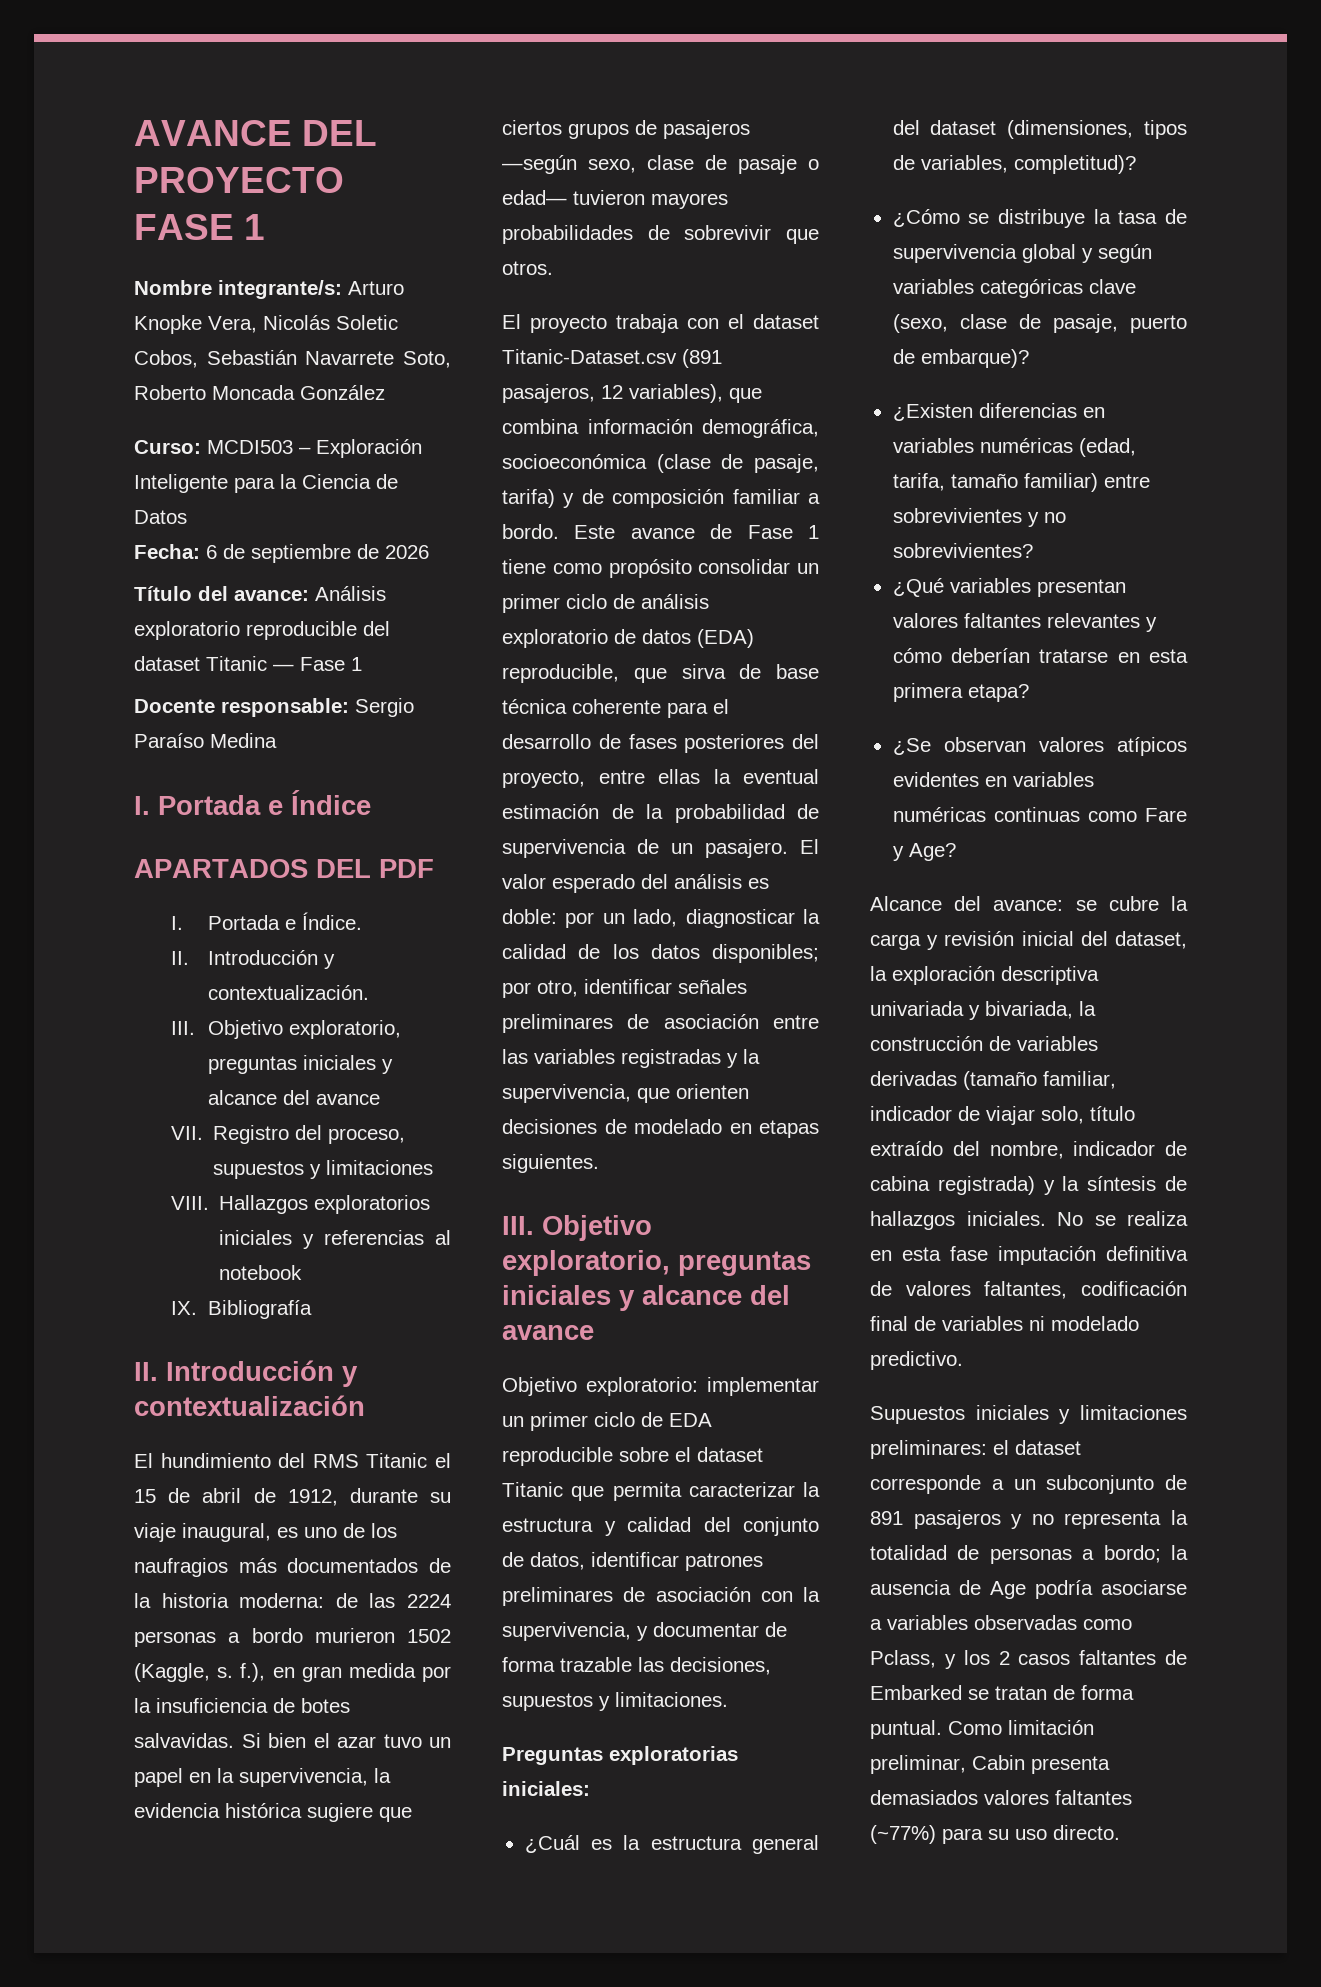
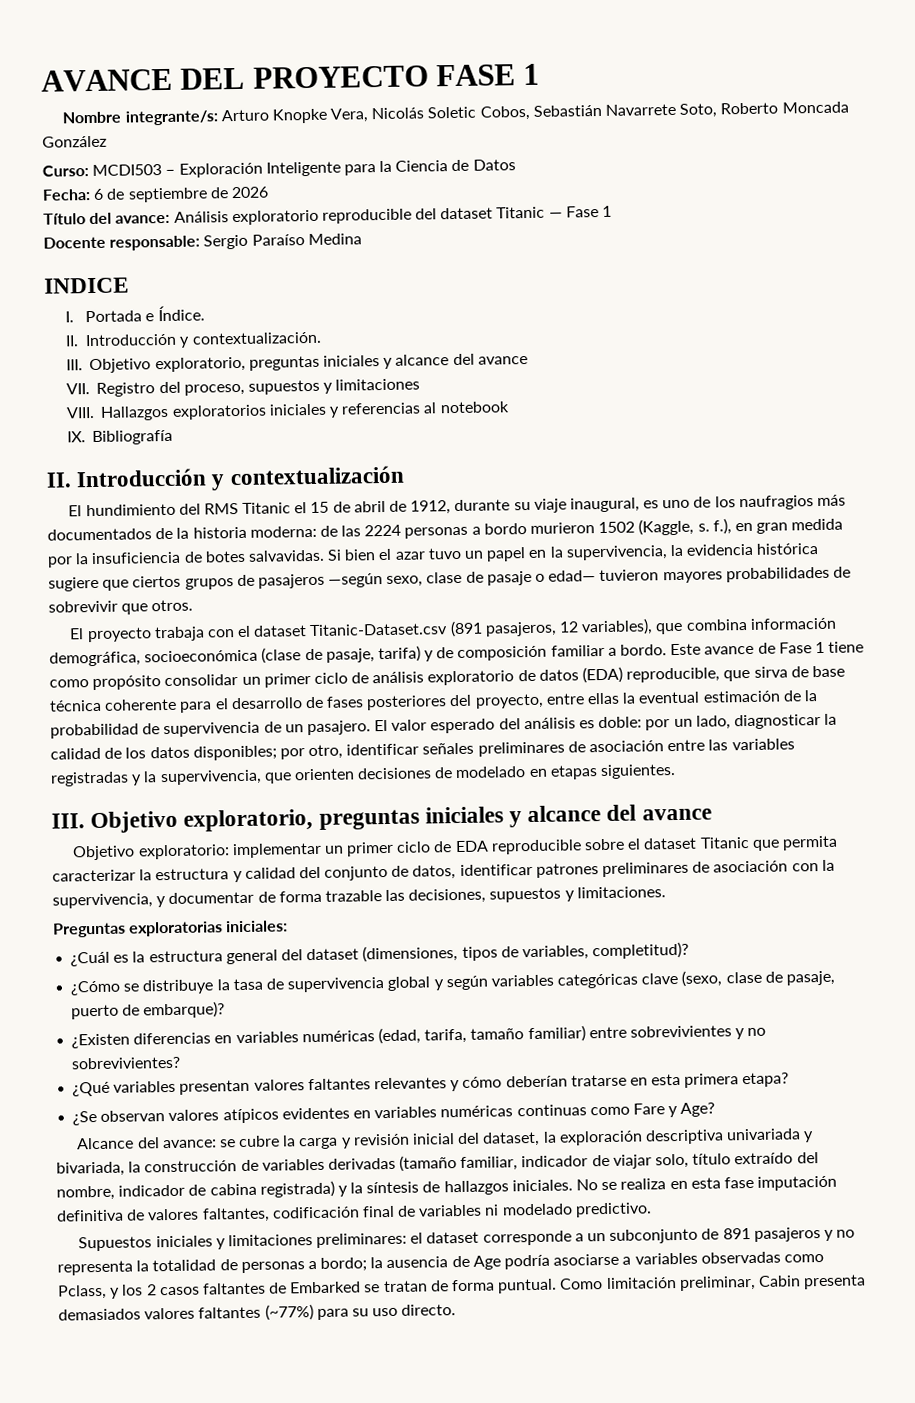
- I. Portada e Índice
- APARTADOS DEL PDF
+ INDICE

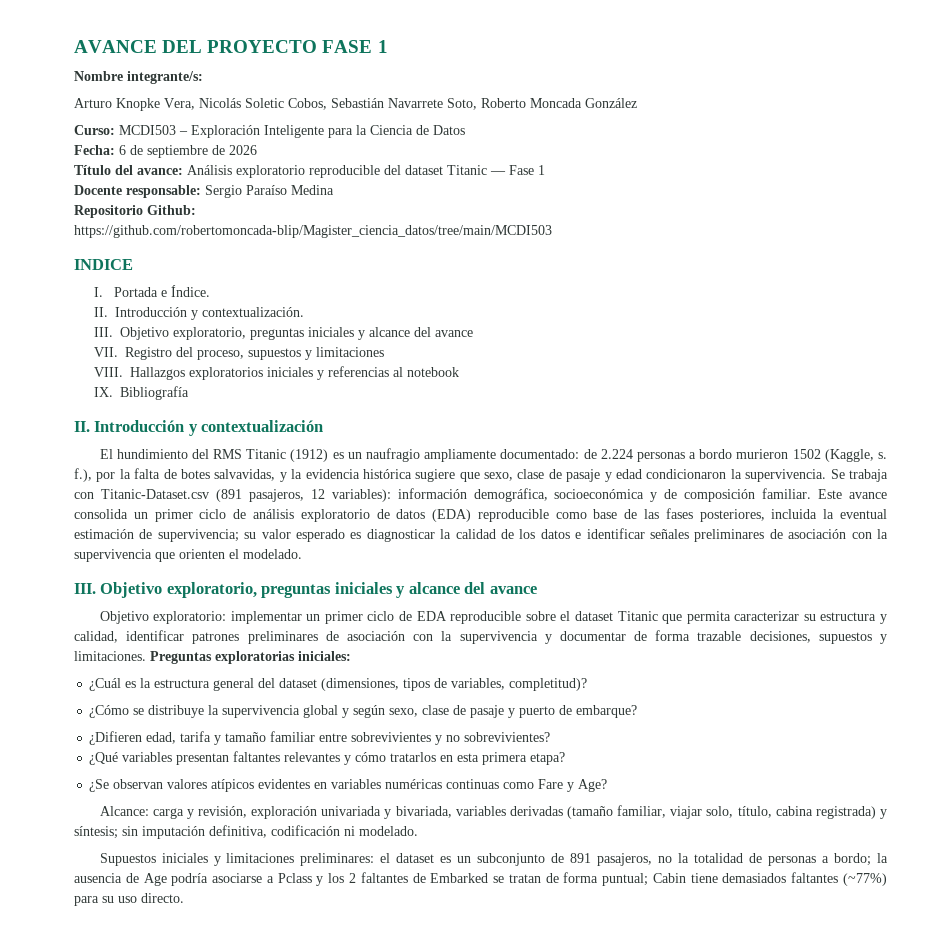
- Nombre integrante/s: Arturo Knopke Vera, Nicolás Soletic Cobos, Sebastián Navarrete Soto, Roberto Moncada González
+ Nombre integrante/s:
+ Arturo Knopke Vera, Nicolás Soletic Cobos, Sebastián Navarrete Soto, Roberto Moncada González
+ Repositorio Github:
+ https://github.com/robertomoncada-blip/Magister_ciencia_datos/tree/main/MCDI503
- El hundimiento del RMS Titanic el 15 de abril de 1912, durante su viaje inaugural, es uno de los naufragios más documentados de la historia moderna: de las 2224 personas a bordo murieron 1502 (Kaggle, s. f.), en gran medida por la insuficiencia de botes salvavidas. Si bien el azar tuvo un papel en la supervivencia, la evidencia histórica sugiere que ciertos grupos de pasajeros —según sexo, clase de pasaje o edad— tuvieron mayores probabilidades de sobrevivir que otros.
- El proyecto trabaja con el dataset Titanic-Dataset.csv (891 pasajeros, 12 variables), que combina información demográfica, socioeconómica (clase de pasaje, tarifa) y de composición familiar a bordo. Este avance de Fase 1 tiene como propósito consolidar un primer ciclo de análisis exploratorio de datos (EDA) reproducible, que sirva de base técnica coherente para el desarrollo de fases posteriores del proyecto, entre ellas la eventual estimación de la probabilidad de supervivencia de un pasajero. El valor esperado del análisis es doble: por un lado, diagnosticar la calidad de los datos disponibles; por otro, identificar señales preliminares de asociación entre las variables registradas y la supervivencia, que orienten decisiones de modelado en etapas siguientes.
+ El hundimiento del RMS Titanic (1912) es un naufragio ampliamente documentado: de 2.224 personas a bordo murieron 1502 (Kaggle, s. f.), por la falta de botes salvavidas, y la evidencia histórica sugiere que sexo, clase de pasaje y edad condicionaron la supervivencia. Se trabaja con Titanic-Dataset.csv (891 pasajeros, 12 variables): información demográfica, socioeconómica y de composición familiar. Este avance consolida un primer ciclo de análisis exploratorio de datos (EDA) reproducible como base de las fases posteriores, incluida la eventual estimación de supervivencia; su valor esperado es diagnosticar la calidad de los datos e identificar señales preliminares de asociación con la supervivencia que orienten el modelado.
- Objetivo exploratorio: implementar un primer ciclo de EDA reproducible sobre el dataset Titanic que permita caracterizar la estructura y calidad del conjunto de datos, identificar patrones preliminares de asociación con la supervivencia, y documentar de forma trazable las decisiones, supuestos y limitaciones.
- Preguntas exploratorias iniciales:
+ Objetivo exploratorio: implementar un primer ciclo de EDA reproducible sobre el dataset Titanic que permita caracterizar su estructura y calidad, identificar patrones preliminares de asociación con la supervivencia y documentar de forma trazable decisiones, supuestos y limitaciones. Preguntas exploratorias iniciales:
- ¿Cómo se distribuye la tasa de supervivencia global y según variables categóricas clave (sexo, clase de pasaje, puerto de embarque)?
- ¿Existen diferencias en variables numéricas (edad, tarifa, tamaño familiar) entre sobrevivientes y no sobrevivientes?
+ ¿Cómo se distribuye la supervivencia global y según sexo, clase de pasaje y puerto de embarque?
+ ¿Difieren edad, tarifa y tamaño familiar entre sobrevivientes y no sobrevivientes?
- ¿Qué variables presentan valores faltantes relevantes y cómo deberían tratarse en esta primera etapa?
+ ¿Qué variables presentan faltantes relevantes y cómo tratarlos en esta primera etapa?
- Alcance del avance: se cubre la carga y revisión inicial del dataset, la exploración descriptiva univariada y bivariada, la construcción de variables derivadas (tamaño familiar, indicador de viajar solo, título extraído del nombre, indicador de cabina registrada) y la síntesis de hallazgos iniciales. No se realiza en esta fase imputación definitiva de valores faltantes, codificación final de variables ni modelado predictivo.
+ Alcance: carga y revisión, exploración univariada y bivariada, variables derivadas (tamaño familiar, viajar solo, título, cabina registrada) y síntesis; sin imputación definitiva, codificación ni modelado.
- Supuestos iniciales y limitaciones preliminares: el dataset corresponde a un subconjunto de 891 pasajeros y no representa la totalidad de personas a bordo; la ausencia de Age podría asociarse a variables observadas como Pclass, y los 2 casos faltantes de Embarked se tratan de forma puntual. Como limitación preliminar, Cabin presenta demasiados valores faltantes (~77%) para su uso directo.
+ Supuestos iniciales y limitaciones preliminares: el dataset es un subconjunto de 891 pasajeros, no la totalidad de personas a bordo; la ausencia de Age podría asociarse a Pclass y los 2 faltantes de Embarked se tratan de forma puntual; Cabin tiene demasiados faltantes (~77%) para su uso directo.

